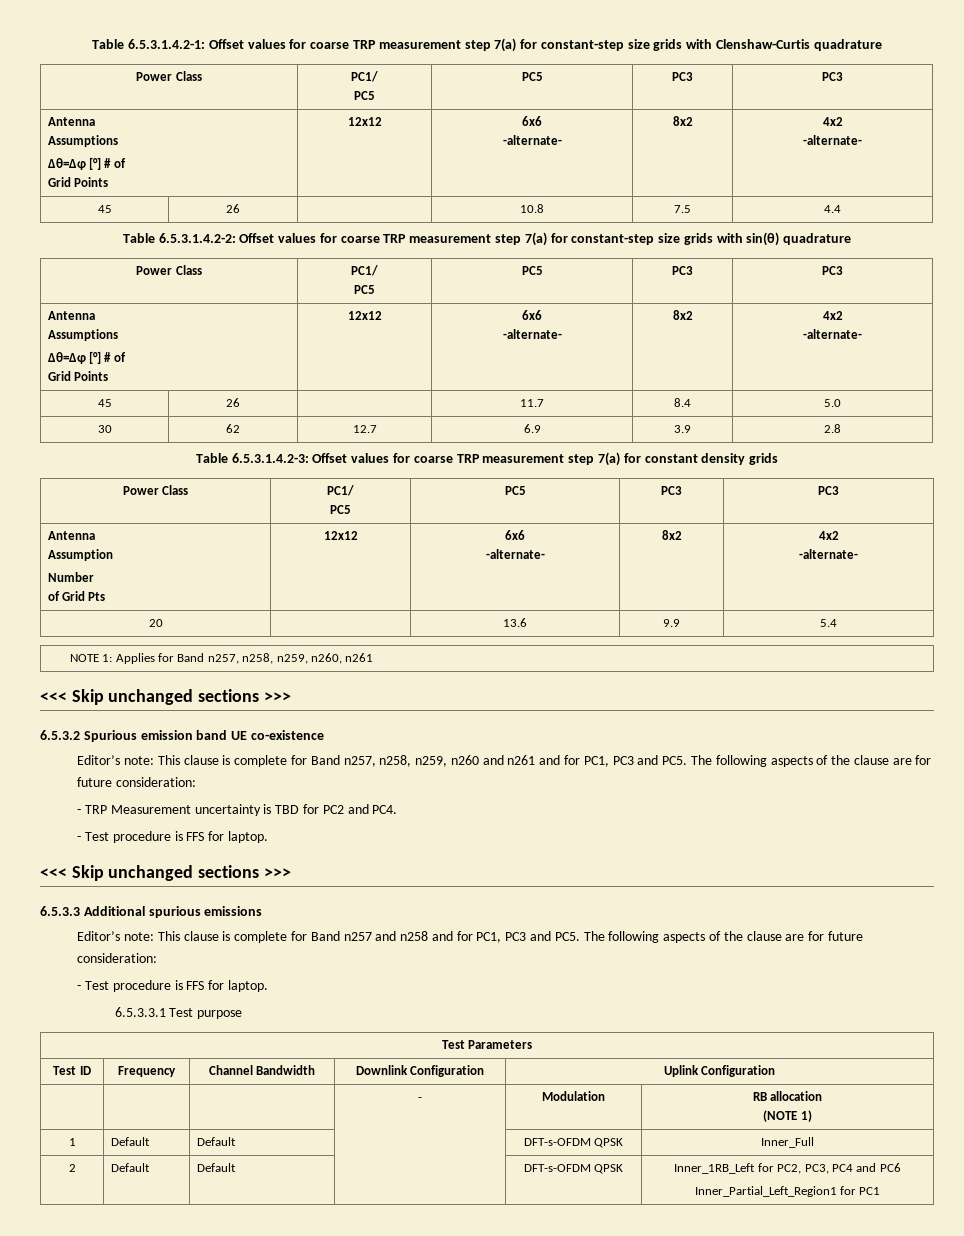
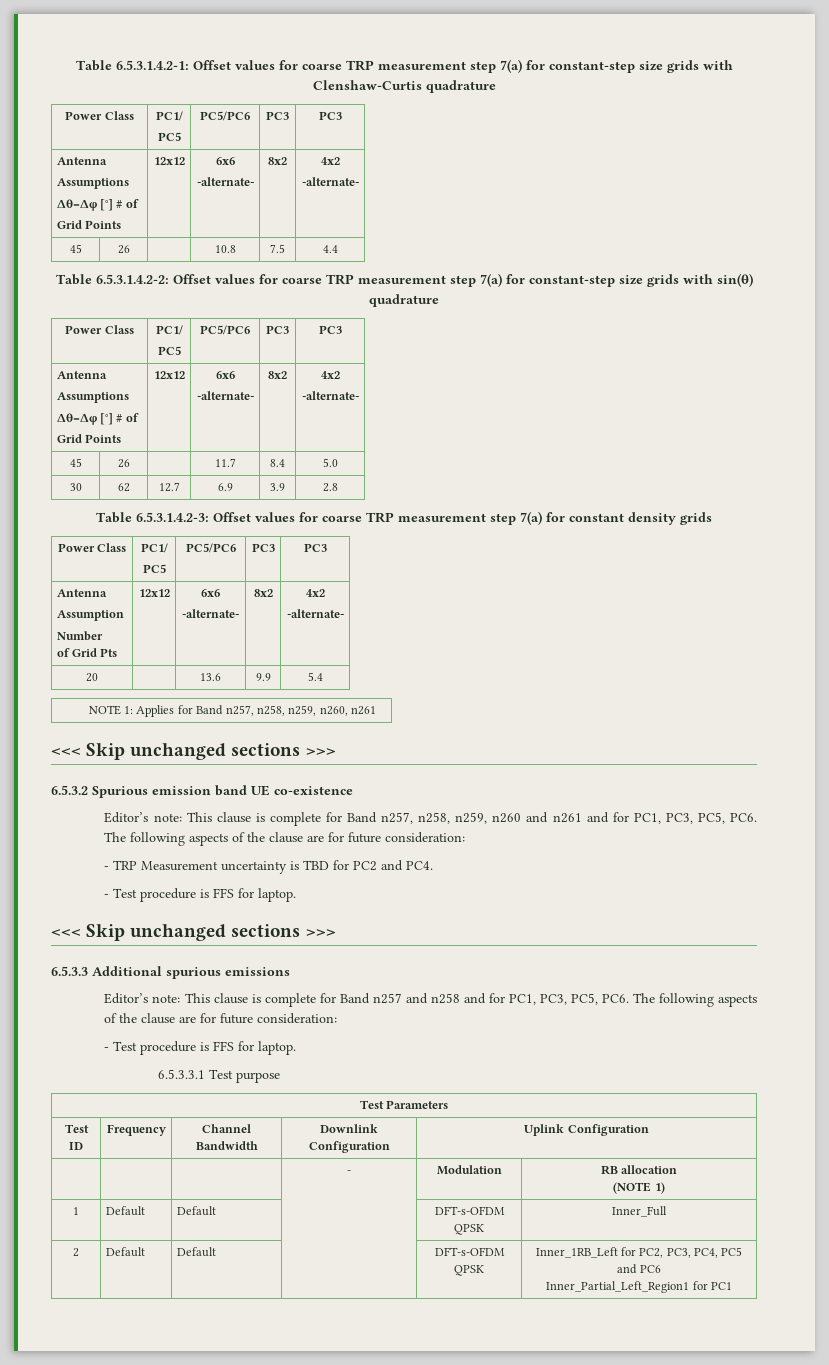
  Table 6.5.3.1.4.2-1: Offset values for coarse TRP measurement step 7(a) for constant-step size grids with Clenshaw-Curtis quadrature
  Power Class | PC1/
- PC5 | PC5 | PC3 | PC3
+ PC5 | PC5/PC6 | PC3 | PC3
  Table 6.5.3.1.4.2-2: Offset values for coarse TRP measurement step 7(a) for constant-step size grids with sin(θ) quadrature
  Power Class | PC1/
- PC5 | PC5 | PC3 | PC3
+ PC5 | PC5/PC6 | PC3 | PC3
  Table 6.5.3.1.4.2-3: Offset values for coarse TRP measurement step 7(a) for constant density grids
  Power Class | PC1/
- PC5 | PC5 | PC3 | PC3
+ PC5 | PC5/PC6 | PC3 | PC3
- Editor’s note: This clause is complete for Band n257, n258, n259, n260 and n261 and for PC1, PC3 and PC5. The following aspects of the clause are for future consideration:
+ Editor’s note: This clause is complete for Band n257, n258, n259, n260 and n261 and for PC1, PC3, PC5, PC6. The following aspects of the clause are for future consideration:
- Editor’s note: This clause is complete for Band n257 and n258 and for PC1, PC3 and PC5. The following aspects of the clause are for future consideration:
+ Editor’s note: This clause is complete for Band n257 and n258 and for PC1, PC3, PC5, PC6. The following aspects of the clause are for future consideration:
- 2 | Default | Default | | DFT-s-OFDM QPSK | Inner_1RB_Left for PC2, PC3, PC4 and PC6
+ 2 | Default | Default | | DFT-s-OFDM QPSK | Inner_1RB_Left for PC2, PC3, PC4, PC5 and PC6

